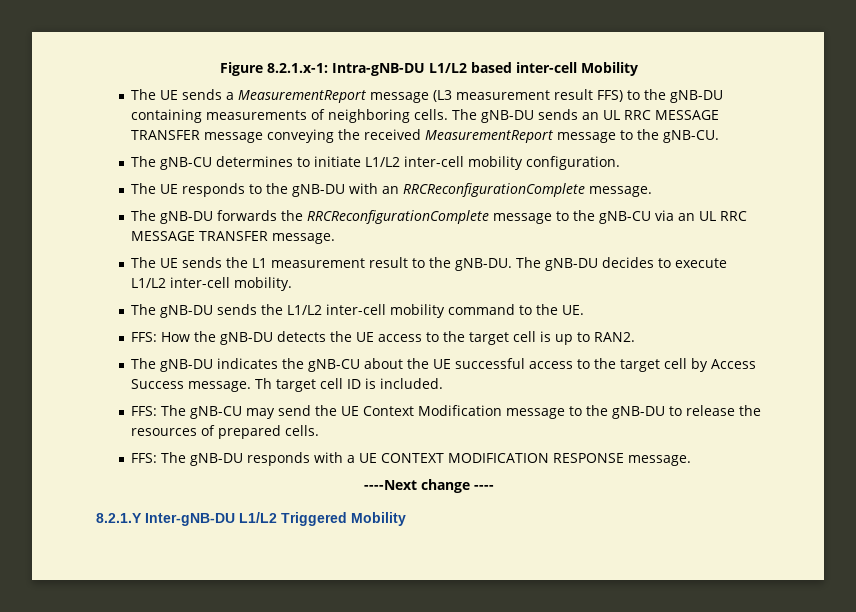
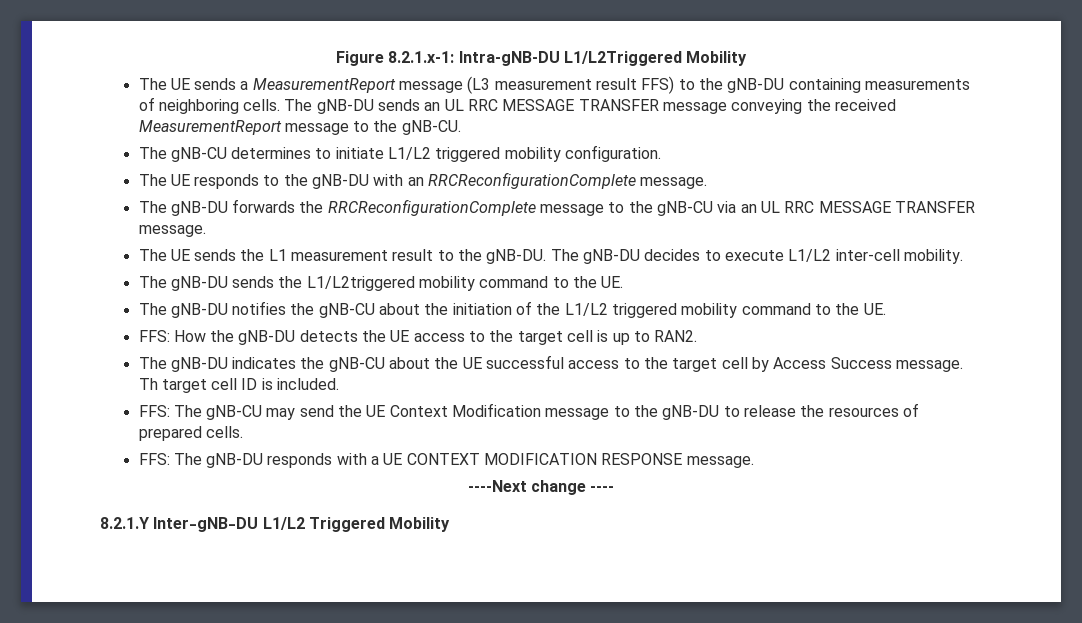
- Figure 8.2.1.x-1: Intra-gNB-DU L1/L2 based inter-cell Mobility
+ Figure 8.2.1.x-1: Intra-gNB-DU L1/L2Triggered Mobility
- The gNB-CU determines to initiate L1/L2 inter-cell mobility configuration.
+ The gNB-CU determines to initiate L1/L2 triggered mobility configuration.
- The gNB-DU sends the L1/L2 inter-cell mobility command to the UE.
+ The gNB-DU sends the L1/L2triggered mobility command to the UE.
+ The gNB-DU notifies the gNB-CU about the initiation of the L1/L2 triggered mobility command to the UE.

